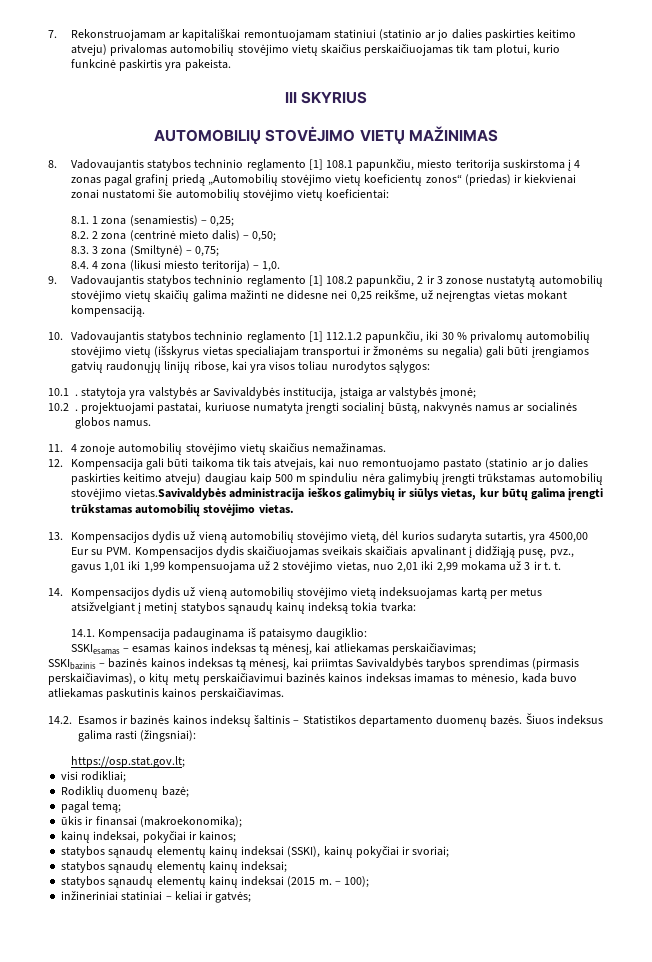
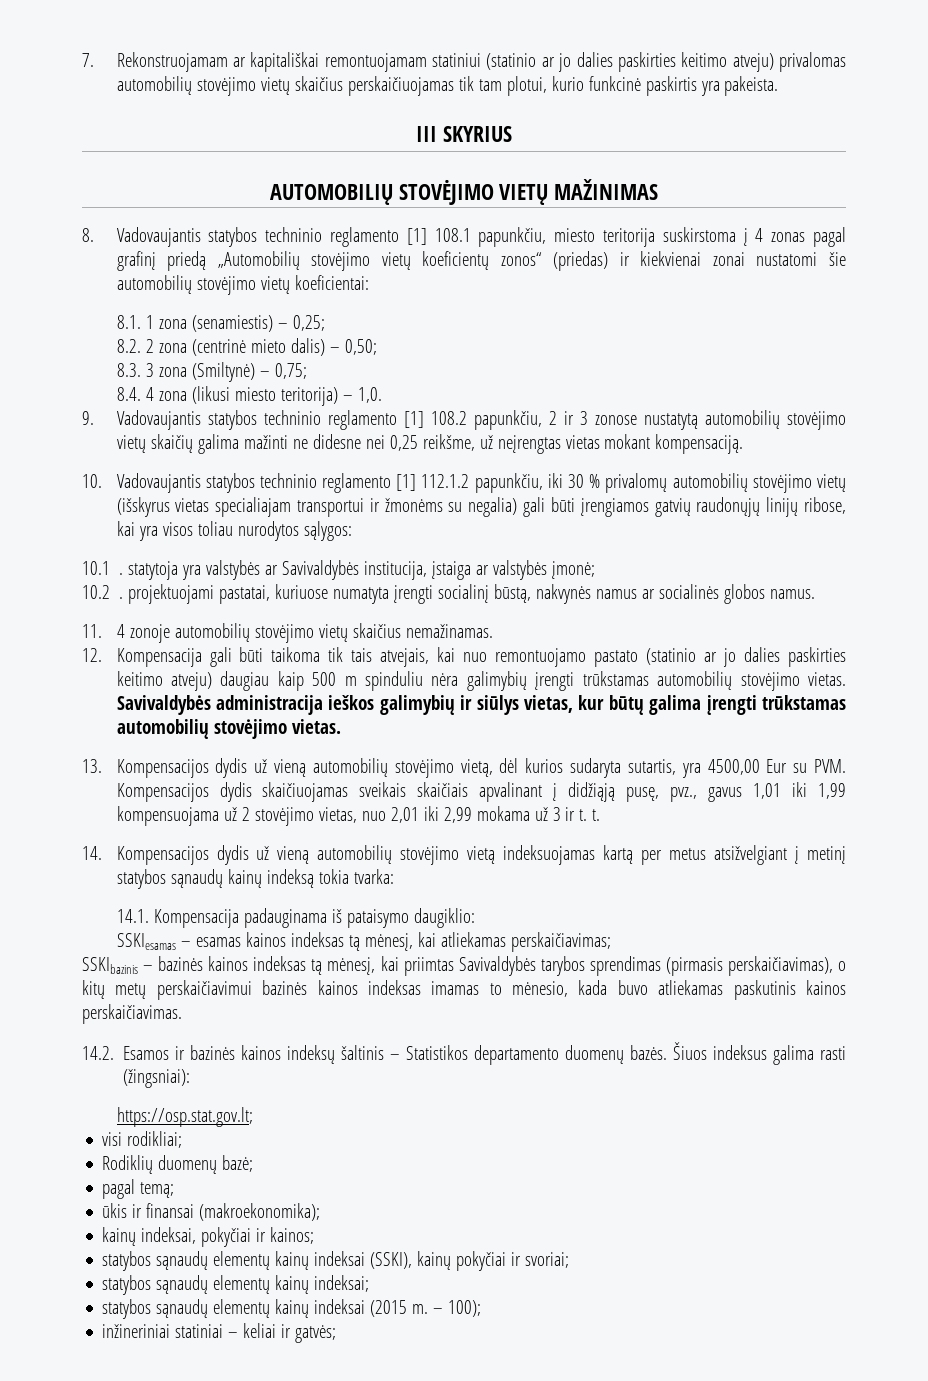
- 12. Kompensacija gali būti taikoma tik tais atvejais, kai nuo remontuojamo pastato (statinio ar jo dalies paskirties keitimo atveju) daugiau kaip 500 m spinduliu nėra galimybių įrengti trūkstamas automobilių stovėjimo vietas.Savivaldybės administracija ieškos galimybių ir siūlys vietas, kur būtų galima įrengti trūkstamas automobilių stovėjimo vietas.
+ 12. Kompensacija gali būti taikoma tik tais atvejais, kai nuo remontuojamo pastato (statinio ar jo dalies paskirties keitimo atveju) daugiau kaip 500 m spinduliu nėra galimybių įrengti trūkstamas automobilių stovėjimo vietas. Savivaldybės administracija ieškos galimybių ir siūlys vietas, kur būtų galima įrengti trūkstamas automobilių stovėjimo vietas.

